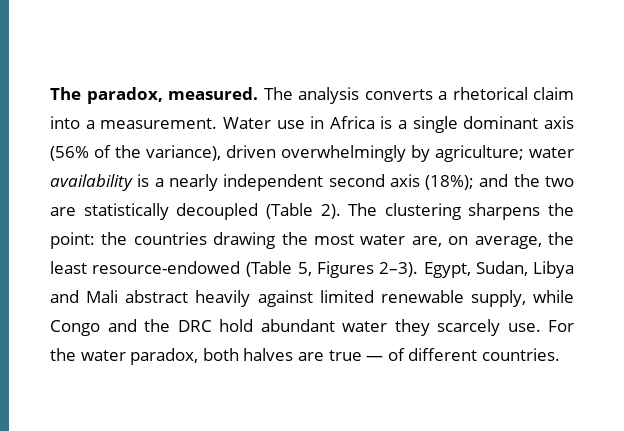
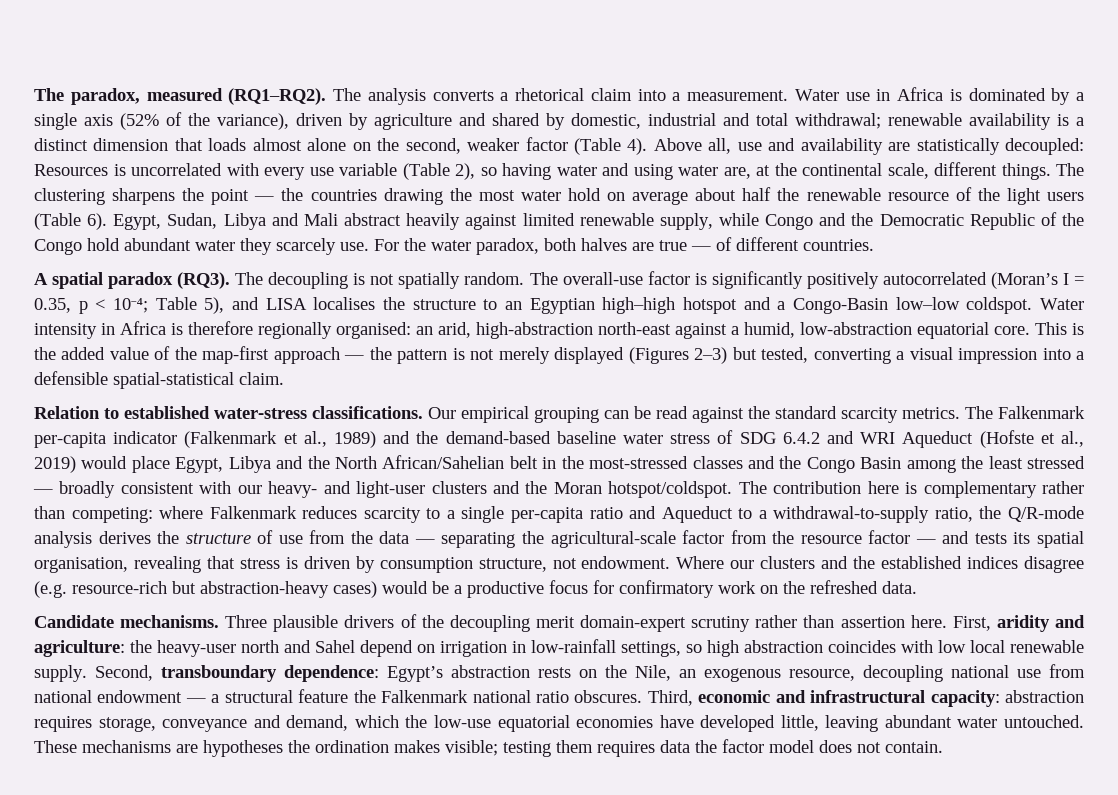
- The paradox, measured.
+ The paradox, measured (RQ1–RQ2).
- Water use in Africa is a single dominant axis (56% of the variance), driven overwhelmingly by agriculture; water availability is a nearly independent second axis (18%); and the two are statistically decoupled (Table 2).
+ Water use in Africa is dominated by a single axis (52% of the variance), driven by agriculture and shared by domestic, industrial and total withdrawal; renewable availability is a distinct dimension that loads almost alone on the second, weaker factor (Table 4). Above all, use and availability are statistically decoupled: Resources is uncorrelated with every use variable (Table 2), so having water and using water are, at the continental scale, different things.
- The clustering sharpens the point: the countries drawing the most water are, on average, the least resource-endowed (Table 5, Figures 2–3).
+ The clustering sharpens the point — the countries drawing the most water hold on average about half the renewable resource of the light users (Table 6).
- Egypt, Sudan, Libya and Mali abstract heavily against limited renewable supply, while Congo and the DRC hold abundant water they scarcely use.
+ Egypt, Sudan, Libya and Mali abstract heavily against limited renewable supply, while Congo and the Democratic Republic of the Congo hold abundant water they scarcely use.
+ A spatial paradox (RQ3). The decoupling is not spatially random. The overall-use factor is significantly positively autocorrelated (Moran’s I = 0.35, p < 10⁻⁴; Table 5), and LISA localises the structure to an Egyptian high–high hotspot and a Congo-Basin low–low coldspot. Water intensity in Africa is therefore regionally organised: an arid, high-abstraction north-east against a humid, low-abstraction equatorial core. This is the added value of the map-first approach — the pattern is not merely displayed (Figures 2–3) but tested, converting a visual impression into a defensible spatial-statistical claim.
+ Relation to established water-stress classifications. Our empirical grouping can be read against the standard scarcity metrics. The Falkenmark per-capita indicator (Falkenmark et al., 1989) and the demand-based baseline water stress of SDG 6.4.2 and WRI Aqueduct (Hofste et al., 2019) would place Egypt, Libya and the North African/Sahelian belt in the most-stressed classes and the Congo Basin among the least stressed — broadly consistent with our heavy- and light-user clusters and the Moran hotspot/coldspot. The contribution here is complementary rather than competing: where Falkenmark reduces scarcity to a single per-capita ratio and Aqueduct to a withdrawal-to-supply ratio, the Q/R-mode analysis derives the structure of use from the data — separating the agricultural-scale factor from the resource factor — and tests its spatial organisation, revealing that stress is driven by consumption structure, not endowment. Where our clusters and the established indices disagree (e.g. resource-rich but abstraction-heavy cases) would be a productive focus for confirmatory work on the refreshed data.
+ Candidate mechanisms. Three plausible drivers of the decoupling merit domain-expert scrutiny rather than assertion here. First, aridity and agriculture: the heavy-user north and Sahel depend on irrigation in low-rainfall settings, so high abstraction coincides with low local renewable supply. Second, transboundary dependence: Egypt’s abstraction rests on the Nile, an exogenous resource, decoupling national use from national endowment — a structural feature the Falkenmark national ratio obscures. Third, economic and infrastructural capacity: abstraction requires storage, conveyance and demand, which the low-use equatorial economies have developed little, leaving abundant water untouched. These mechanisms are hypotheses the ordination makes visible; testing them requires data the factor model does not contain.

